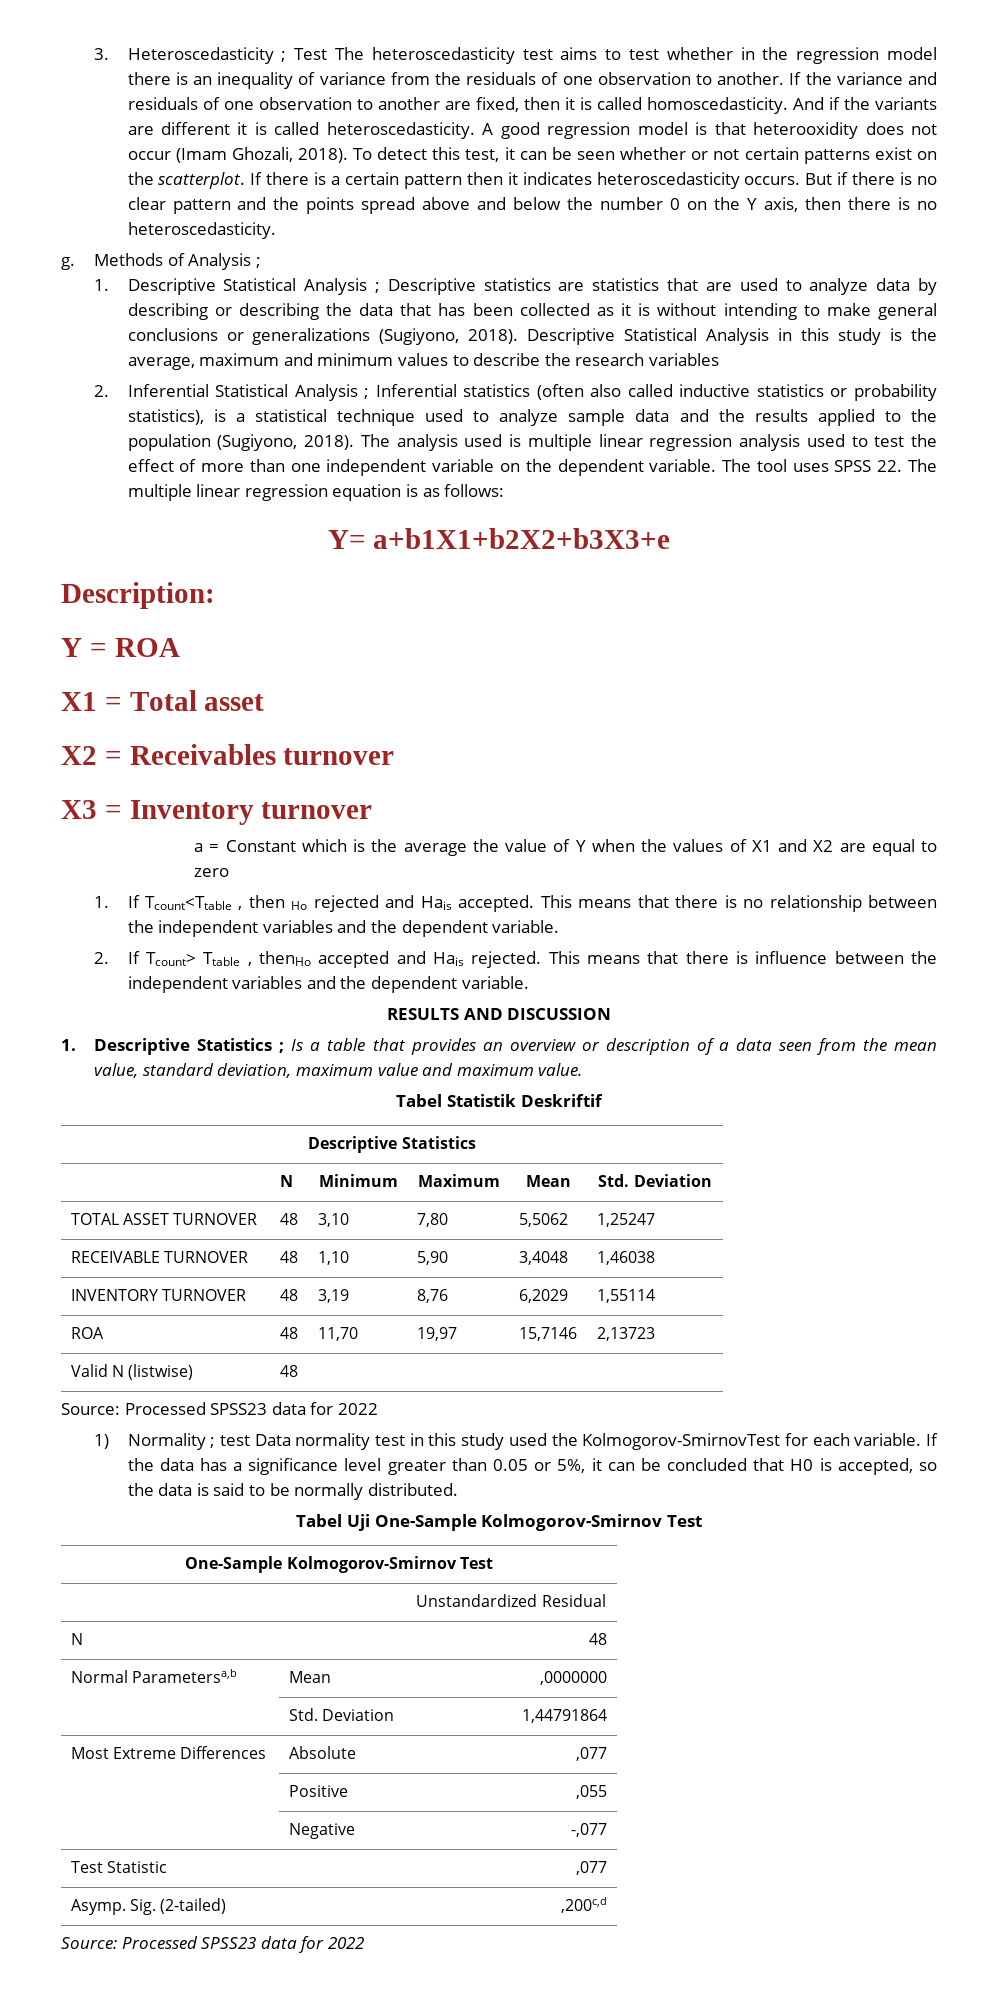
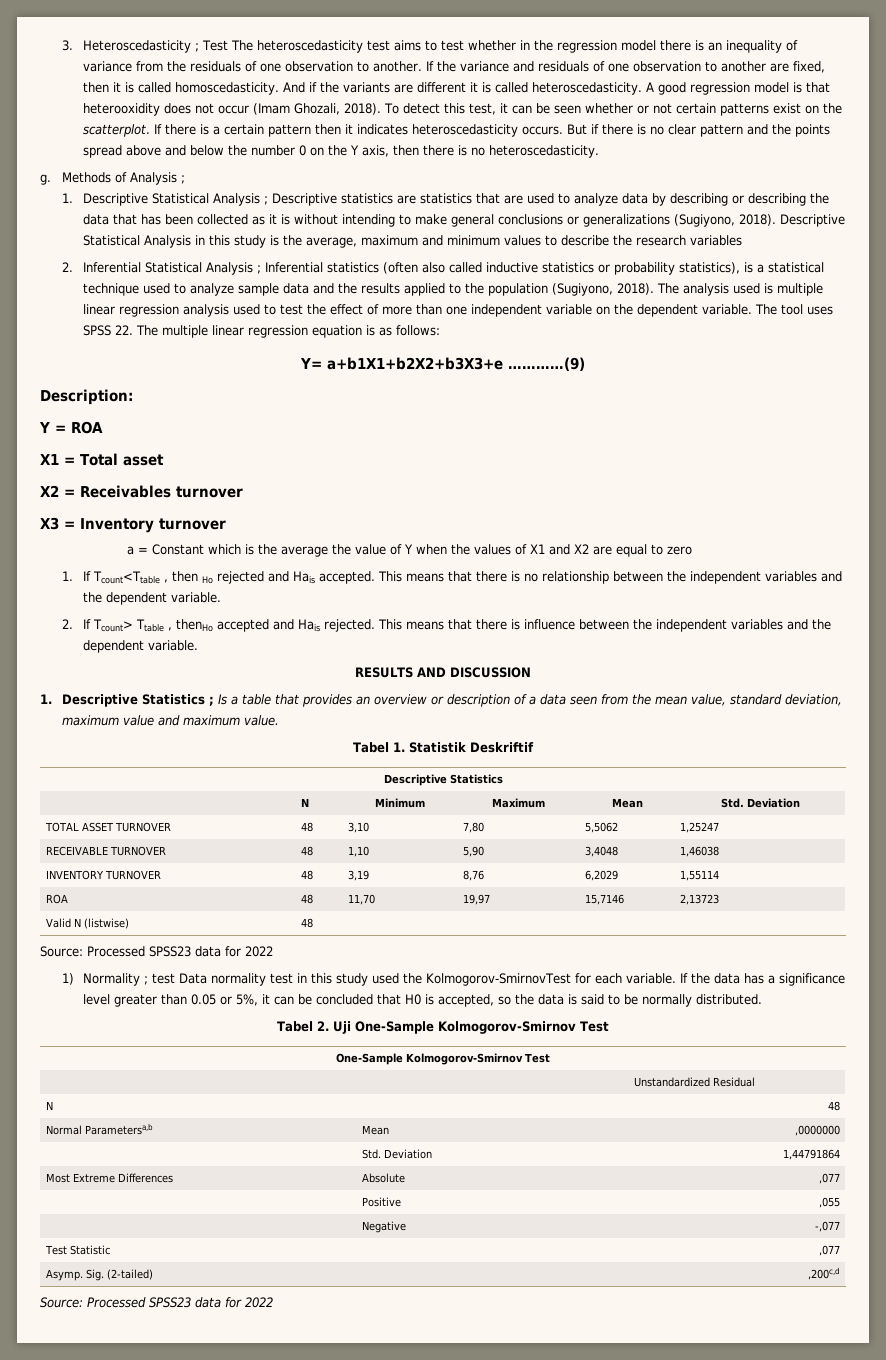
- Y= a+b1X1+b2X2+b3X3+e
+ Y= a+b1X1+b2X2+b3X3+e …………(9)
- Tabel Statistik Deskriftif
+ Tabel 1. Statistik Deskriftif
- Tabel Uji One-Sample Kolmogorov-Smirnov Test
+ Tabel 2. Uji One-Sample Kolmogorov-Smirnov Test

